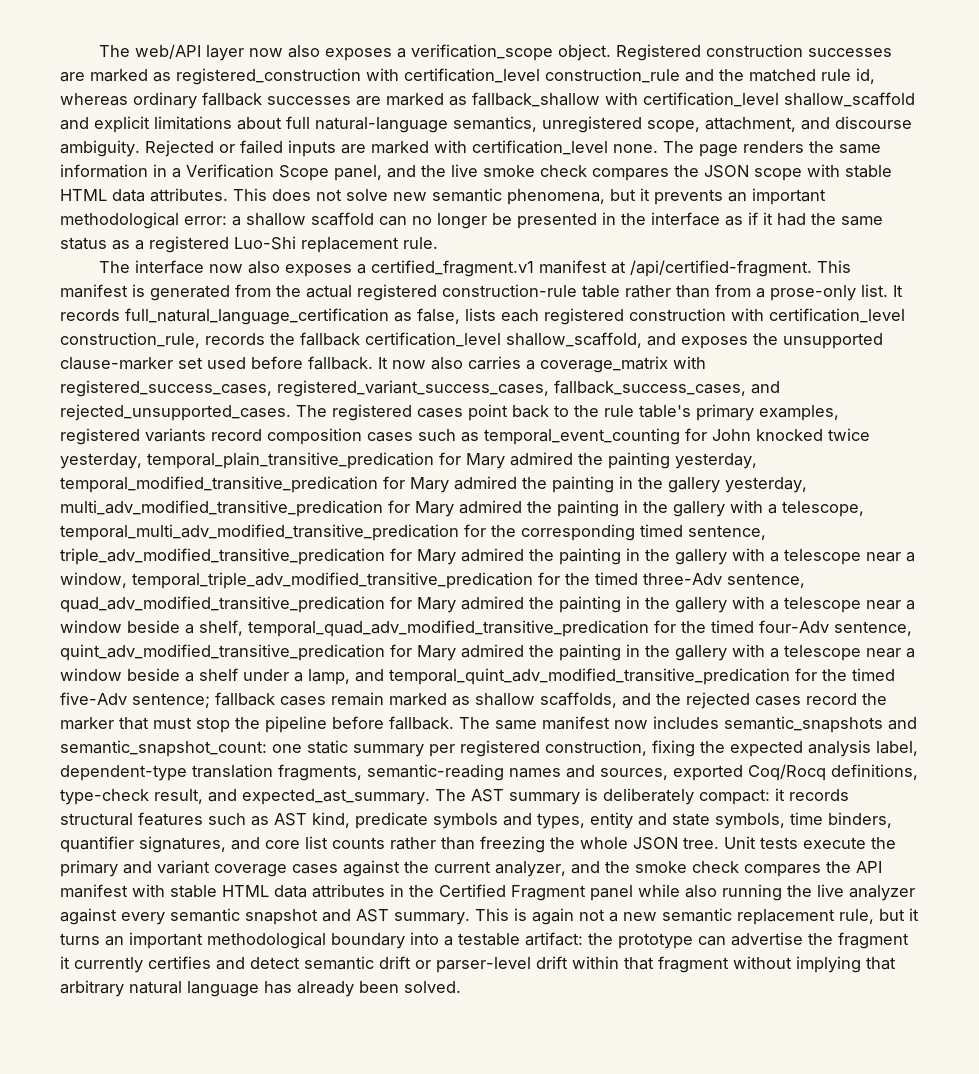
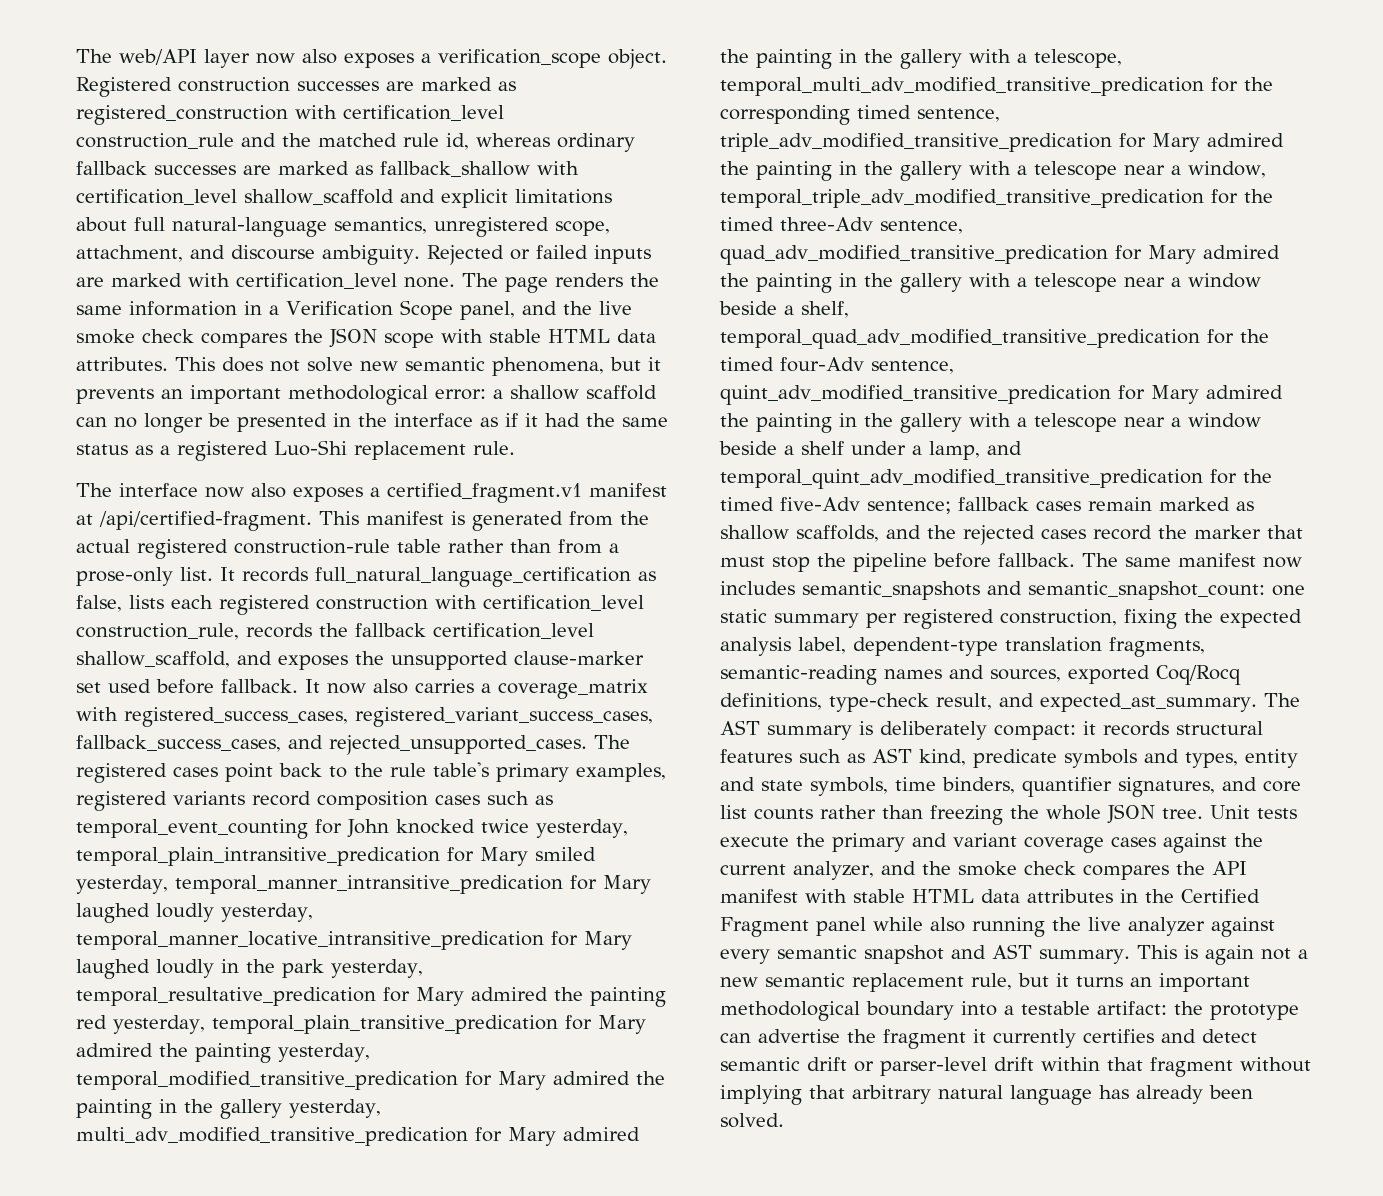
- The registered cases point back to the rule table's primary examples, registered variants record composition cases such as temporal_event_counting for John knocked twice yesterday, temporal_plain_transitive_predication for Mary admired the painting yesterday, temporal_modified_transitive_predication for Mary admired the painting in the gallery yesterday, multi_adv_modified_transitive_predication for Mary admired the painting in the gallery with a telescope, temporal_multi_adv_modified_transitive_predication for the corresponding timed sentence, triple_adv_modified_transitive_predication for Mary admired the painting in the gallery with a telescope near a window, temporal_triple_adv_modified_transitive_predication for the timed three-Adv sentence, quad_adv_modified_transitive_predication for Mary admired the painting in the gallery with a telescope near a window beside a shelf, temporal_quad_adv_modified_transitive_predication for the timed four-Adv sentence, quint_adv_modified_transitive_predication for Mary admired the painting in the gallery with a telescope near a window beside a shelf under a lamp, and temporal_quint_adv_modified_transitive_predication for the timed five-Adv sentence;
+ The registered cases point back to the rule table's primary examples, registered variants record composition cases such as temporal_event_counting for John knocked twice yesterday, temporal_plain_intransitive_predication for Mary smiled yesterday, temporal_manner_intransitive_predication for Mary laughed loudly yesterday, temporal_manner_locative_intransitive_predication for Mary laughed loudly in the park yesterday, temporal_resultative_predication for Mary admired the painting red yesterday, temporal_plain_transitive_predication for Mary admired the painting yesterday, temporal_modified_transitive_predication for Mary admired the painting in the gallery yesterday, multi_adv_modified_transitive_predication for Mary admired the painting in the gallery with a telescope, temporal_multi_adv_modified_transitive_predication for the corresponding timed sentence, triple_adv_modified_transitive_predication for Mary admired the painting in the gallery with a telescope near a window, temporal_triple_adv_modified_transitive_predication for the timed three-Adv sentence, quad_adv_modified_transitive_predication for Mary admired the painting in the gallery with a telescope near a window beside a shelf, temporal_quad_adv_modified_transitive_predication for the timed four-Adv sentence, quint_adv_modified_transitive_predication for Mary admired the painting in the gallery with a telescope near a window beside a shelf under a lamp, and temporal_quint_adv_modified_transitive_predication for the timed five-Adv sentence;

